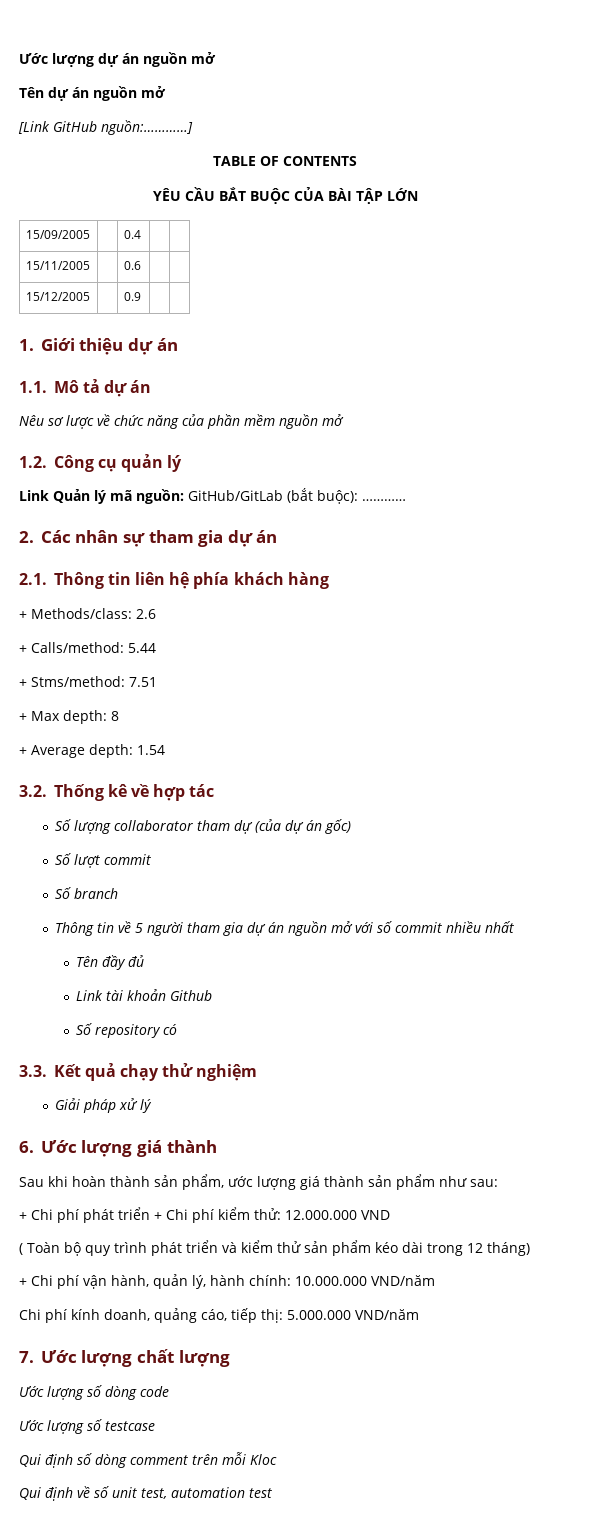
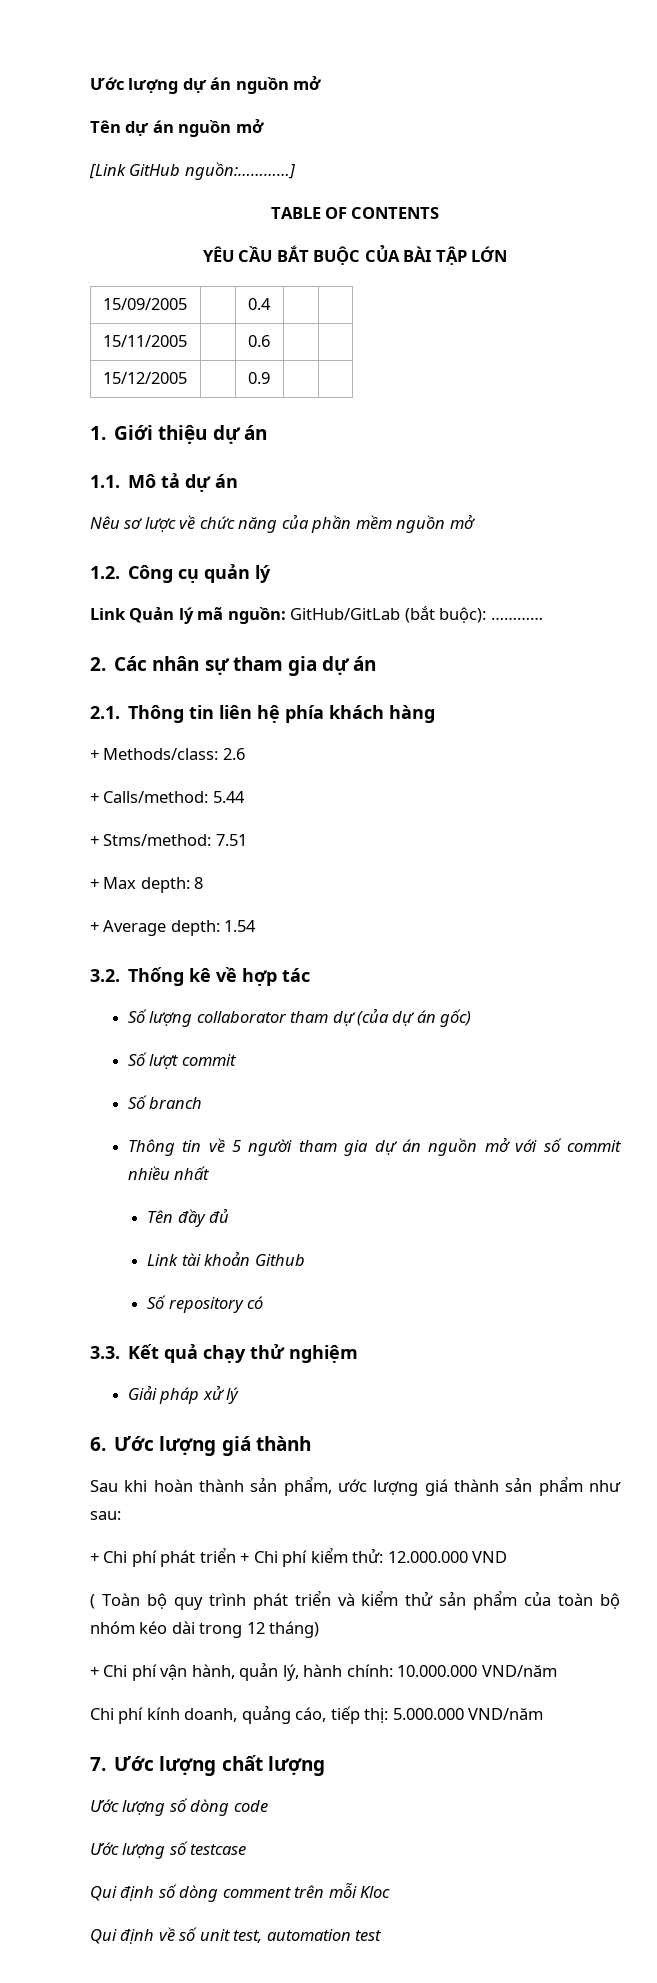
- ( Toàn bộ quy trình phát triển và kiểm thử sản phẩm kéo dài trong 12 tháng)
+ ( Toàn bộ quy trình phát triển và kiểm thử sản phẩm của toàn bộ nhóm kéo dài trong 12 tháng)

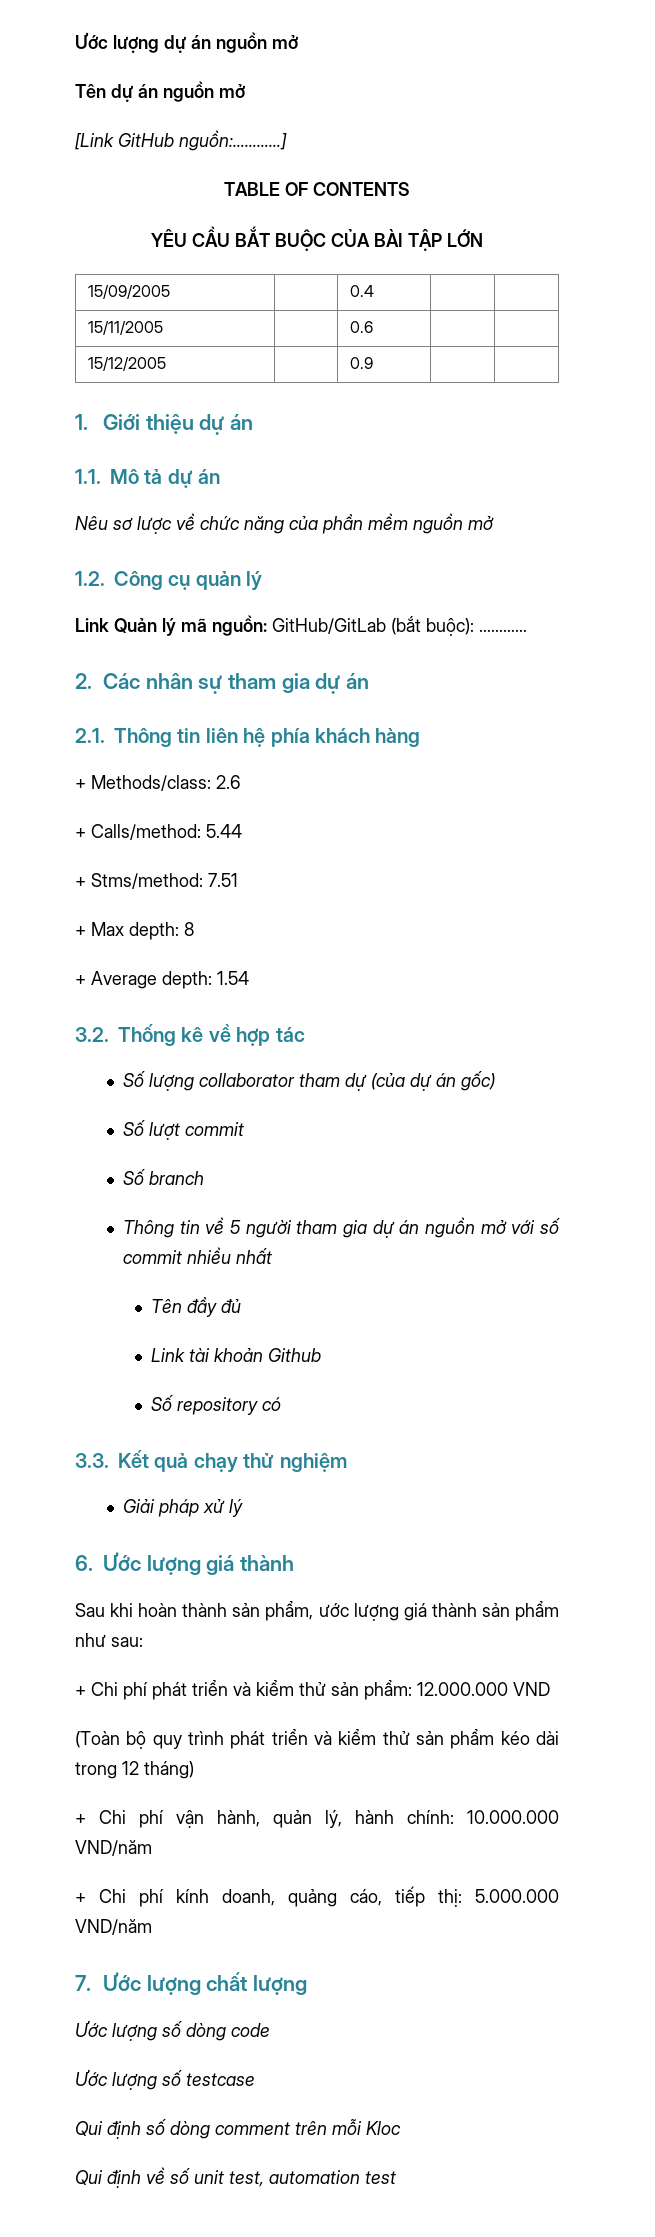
- + Chi phí phát triển + Chi phí kiểm thử: 12.000.000 VND
+ + Chi phí phát triển và kiểm thử sản phẩm: 12.000.000 VND
- ( Toàn bộ quy trình phát triển và kiểm thử sản phẩm của toàn bộ nhóm kéo dài trong 12 tháng)
+ (Toàn bộ quy trình phát triển và kiểm thử sản phẩm kéo dài trong 12 tháng)
- Chi phí kính doanh, quảng cáo, tiếp thị: 5.000.000 VND/năm
+ + Chi phí kính doanh, quảng cáo, tiếp thị: 5.000.000 VND/năm

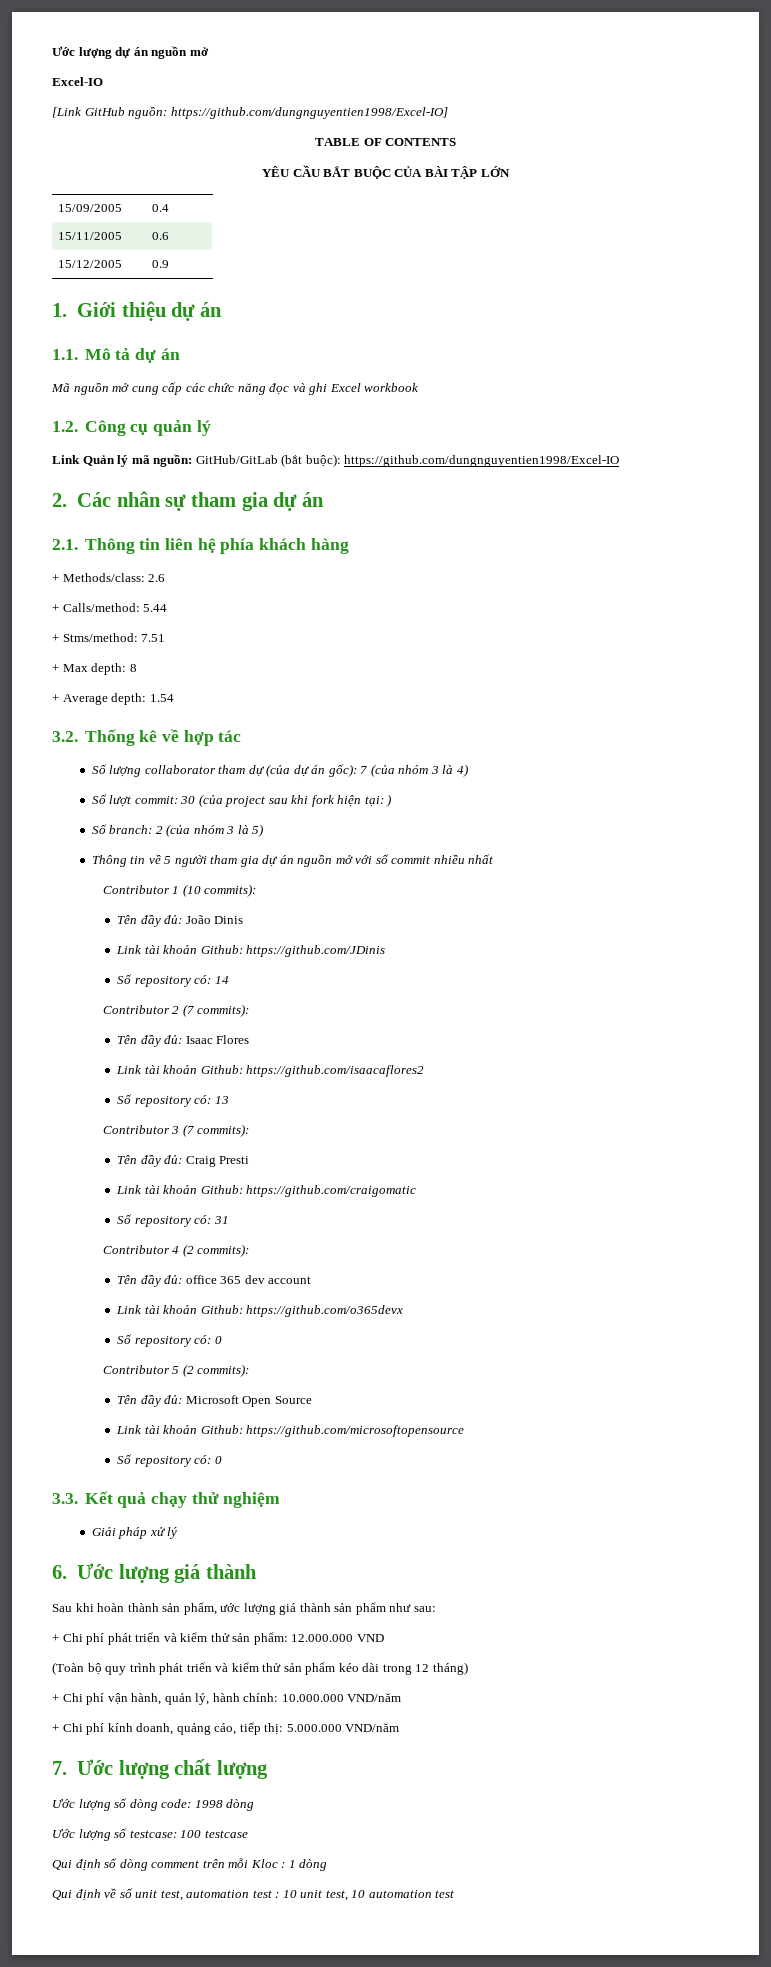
- Tên dự án nguồn mở
+ Excel-IO
- [Link GitHub nguồn:…………]
+ [Link GitHub nguồn: https://github.com/dungnguyentien1998/Excel-IO]
- Nêu sơ lược về chức năng của phần mềm nguồn mở
+ Mã nguồn mở cung cấp các chức năng đọc và ghi Excel workbook
- Link Quản lý mã nguồn: GitHub/GitLab (bắt buộc): …………
+ Link Quản lý mã nguồn: GitHub/GitLab (bắt buộc): https://github.com/dungnguyentien1998/Excel-IO
- Số lượng collaborator tham dự (của dự án gốc)
- Số lượt commit
- Số branch
+ Số lượng collaborator tham dự (của dự án gốc): 7 (của nhóm 3 là 4)
+ Số lượt commit: 30 (của project sau khi fork hiện tại: )
+ Số branch: 2 (của nhóm 3 là 5)
- Tên đầy đủ
- Link tài khoản Github
- Số repository có
+ Contributor 1 (10 commits):
+ Tên đầy đủ: João Dinis
+ Link tài khoản Github: https://github.com/JDinis
+ Số repository có: 14
+ Contributor 2 (7 commits):
+ Tên đầy đủ: Isaac Flores
+ Link tài khoản Github: https://github.com/isaacaflores2
+ Số repository có: 13
+ Contributor 3 (7 commits):
+ Tên đầy đủ: Craig Presti
+ Link tài khoản Github: https://github.com/craigomatic
+ Số repository có: 31
+ Contributor 4 (2 commits):
+ Tên đầy đủ: office 365 dev account
+ Link tài khoản Github: https://github.com/o365devx
+ Số repository có: 0
+ Contributor 5 (2 commits):
+ Tên đầy đủ: Microsoft Open Source
+ Link tài khoản Github: https://github.com/microsoftopensource
+ Số repository có: 0
- Ước lượng số dòng code
- Ước lượng số testcase
+ Ước lượng số dòng code: 1998 dòng
+ Ước lượng số testcase: 100 testcase
- Qui định số dòng comment trên mỗi Kloc
+ Qui định số dòng comment trên mỗi Kloc : 1 dòng
- Qui định về số unit test, automation test
+ Qui định về số unit test, automation test : 10 unit test, 10 automation test

